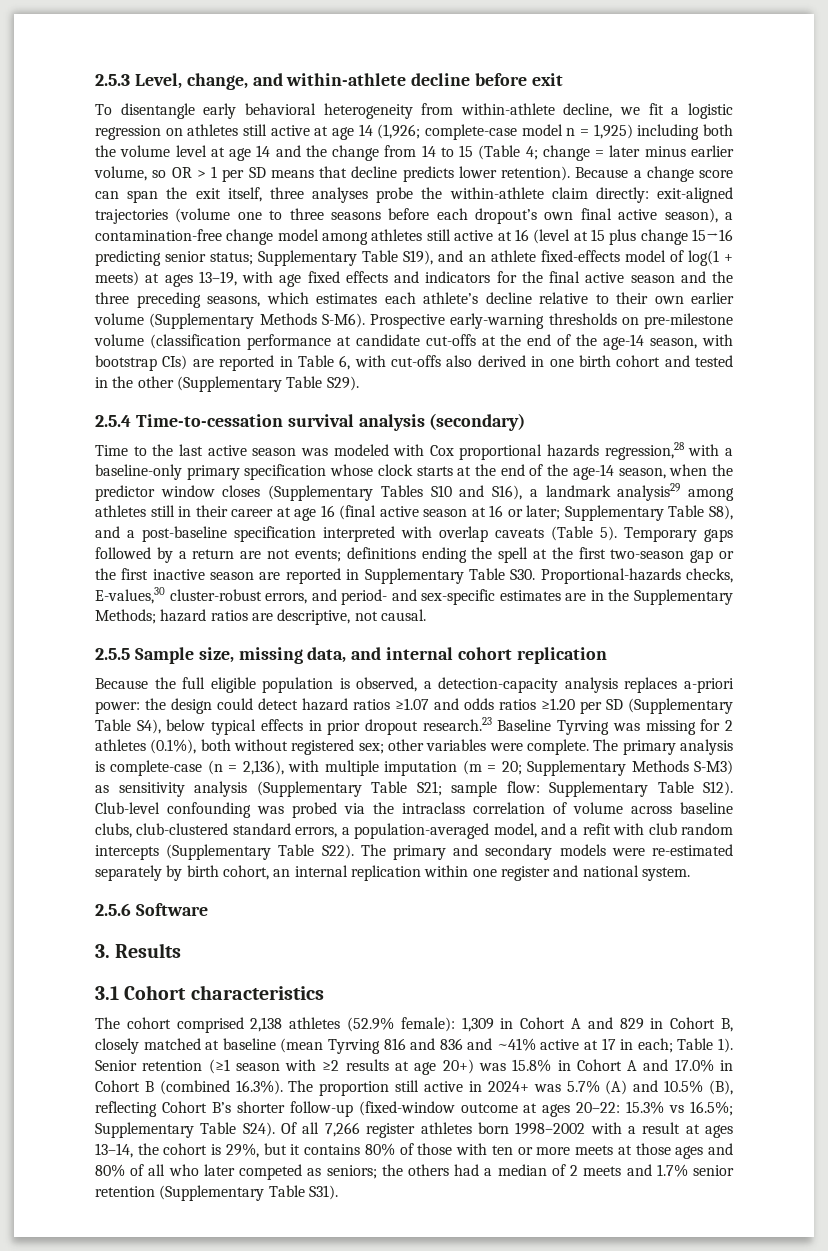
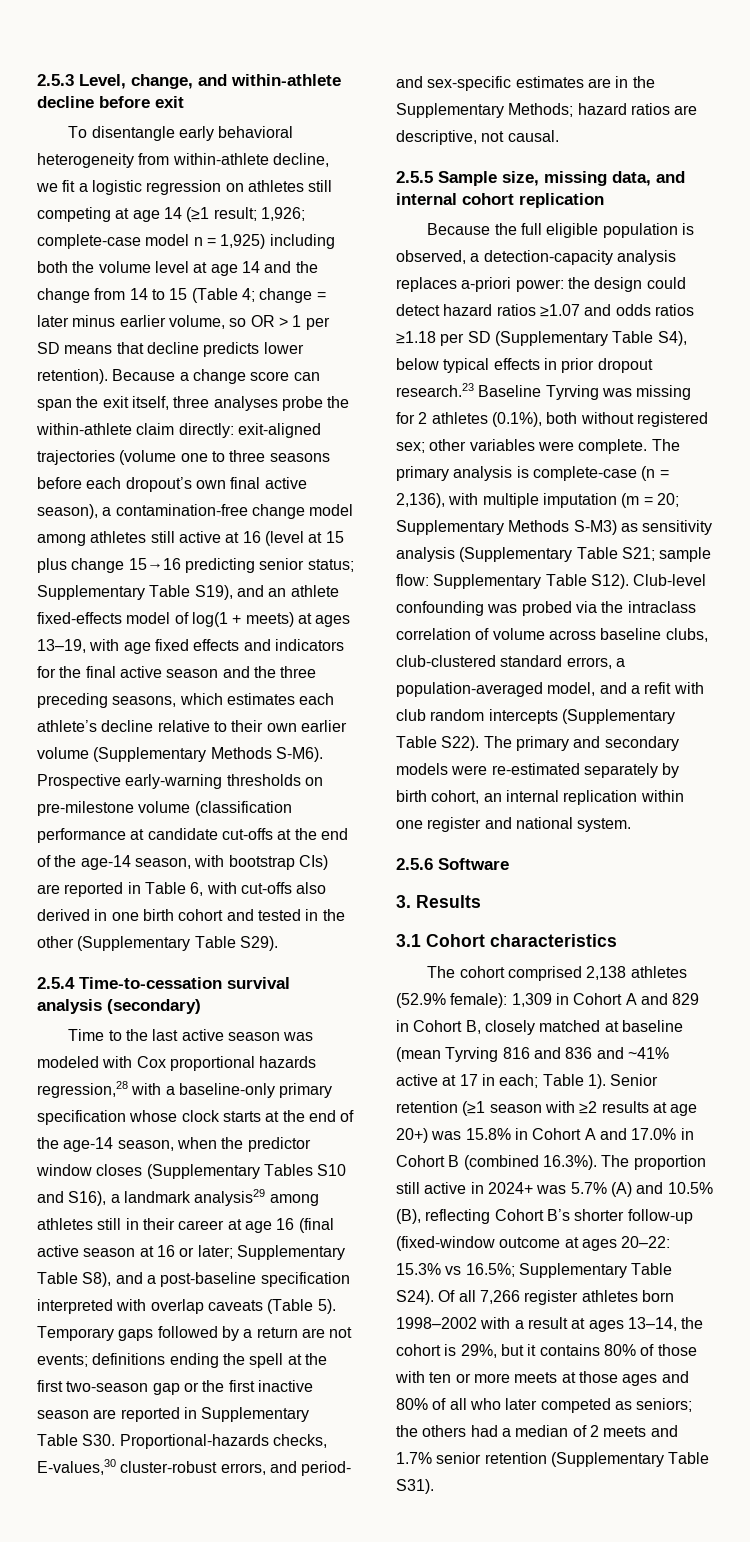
- To disentangle early behavioral heterogeneity from within-athlete decline, we fit a logistic regression on athletes still active at age 14 (1,926; complete-case model n = 1,925) including both the volume level at age 14 and the change from 14 to 15 (Table 4; change = later minus earlier volume, so OR > 1 per SD means that decline predicts lower retention).
+ To disentangle early behavioral heterogeneity from within-athlete decline, we fit a logistic regression on athletes still competing at age 14 (≥1 result; 1,926; complete-case model n = 1,925) including both the volume level at age 14 and the change from 14 to 15 (Table 4; change = later minus earlier volume, so OR > 1 per SD means that decline predicts lower retention).
- Because the full eligible population is observed, a detection-capacity analysis replaces a-priori power: the design could detect hazard ratios ≥1.07 and odds ratios ≥1.20 per SD (Supplementary Table S4), below typical effects in prior dropout research.23 Baseline Tyrving was missing for 2 athletes (0.1%), both without registered sex; other variables were complete.
+ Because the full eligible population is observed, a detection-capacity analysis replaces a-priori power: the design could detect hazard ratios ≥1.07 and odds ratios ≥1.18 per SD (Supplementary Table S4), below typical effects in prior dropout research.23 Baseline Tyrving was missing for 2 athletes (0.1%), both without registered sex; other variables were complete.

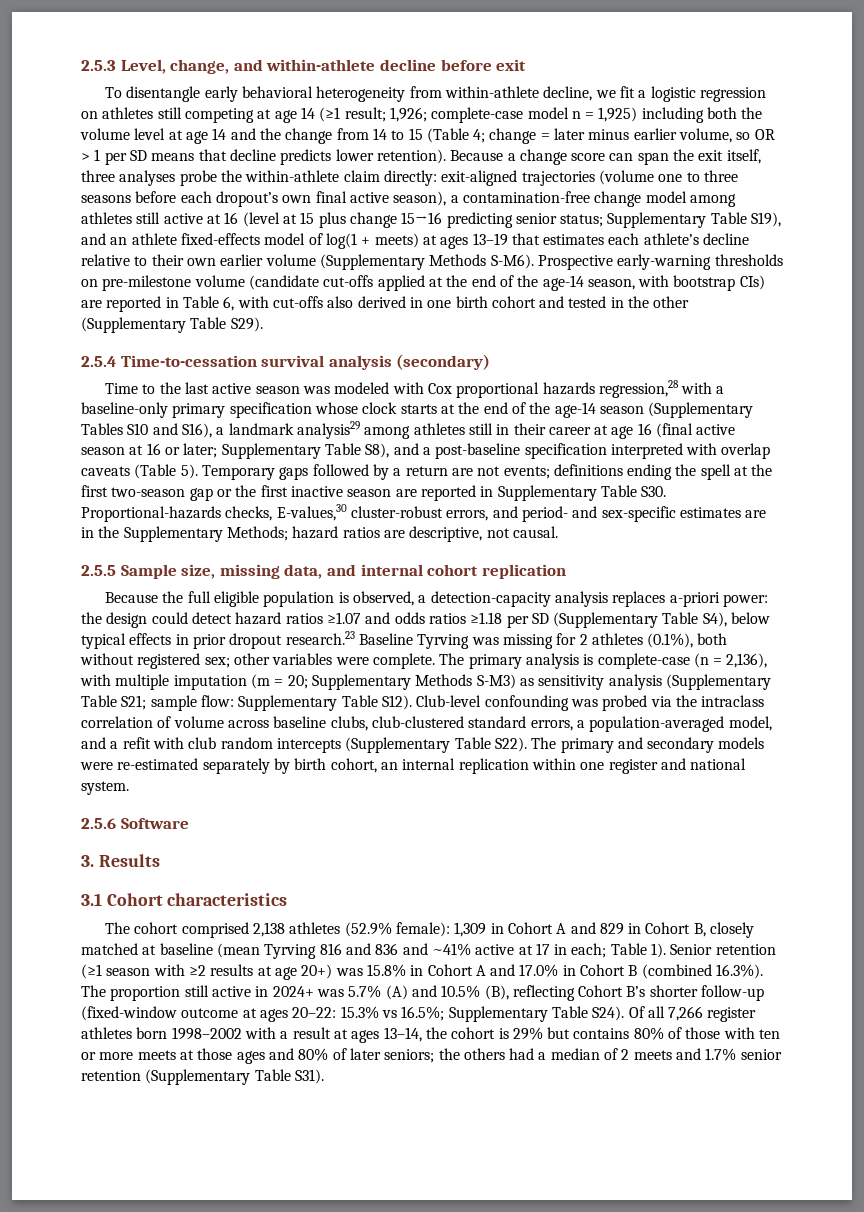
- Supplementary Table S19), and an athlete fixed-effects model of log(1 + meets) at ages 13–19, with age fixed effects and indicators for the final active season and the three preceding seasons, which estimates each athlete’s decline relative to their own earlier volume (Supplementary Methods S-M6).
+ Supplementary Table S19), and an athlete fixed-effects model of log(1 + meets) at ages 13–19 that estimates each athlete’s decline relative to their own earlier volume (Supplementary Methods S-M6).
- Prospective early-warning thresholds on pre-milestone volume (classification performance at candidate cut-offs at the end of the age-14 season, with bootstrap CIs) are reported in Table 6, with cut-offs also derived in one birth cohort and tested in the other (Supplementary Table S29).
+ Prospective early-warning thresholds on pre-milestone volume (candidate cut-offs applied at the end of the age-14 season, with bootstrap CIs) are reported in Table 6, with cut-offs also derived in one birth cohort and tested in the other (Supplementary Table S29).
- Time to the last active season was modeled with Cox proportional hazards regression,28 with a baseline-only primary specification whose clock starts at the end of the age-14 season, when the predictor window closes (Supplementary Tables S10 and S16), a landmark analysis29 among athletes still in their career at age 16 (final active season at 16 or later;
+ Time to the last active season was modeled with Cox proportional hazards regression,28 with a baseline-only primary specification whose clock starts at the end of the age-14 season (Supplementary Tables S10 and S16), a landmark analysis29 among athletes still in their career at age 16 (final active season at 16 or later;
- Of all 7,266 register athletes born 1998–2002 with a result at ages 13–14, the cohort is 29%, but it contains 80% of those with ten or more meets at those ages and 80% of all who later competed as seniors; the others had a median of 2 meets and 1.7% senior retention (Supplementary Table S31).
+ Of all 7,266 register athletes born 1998–2002 with a result at ages 13–14, the cohort is 29% but contains 80% of those with ten or more meets at those ages and 80% of later seniors; the others had a median of 2 meets and 1.7% senior retention (Supplementary Table S31).

